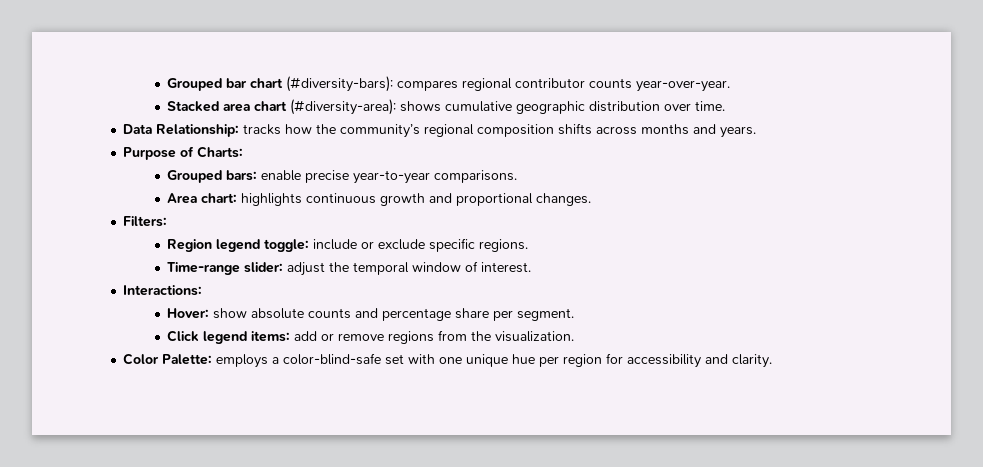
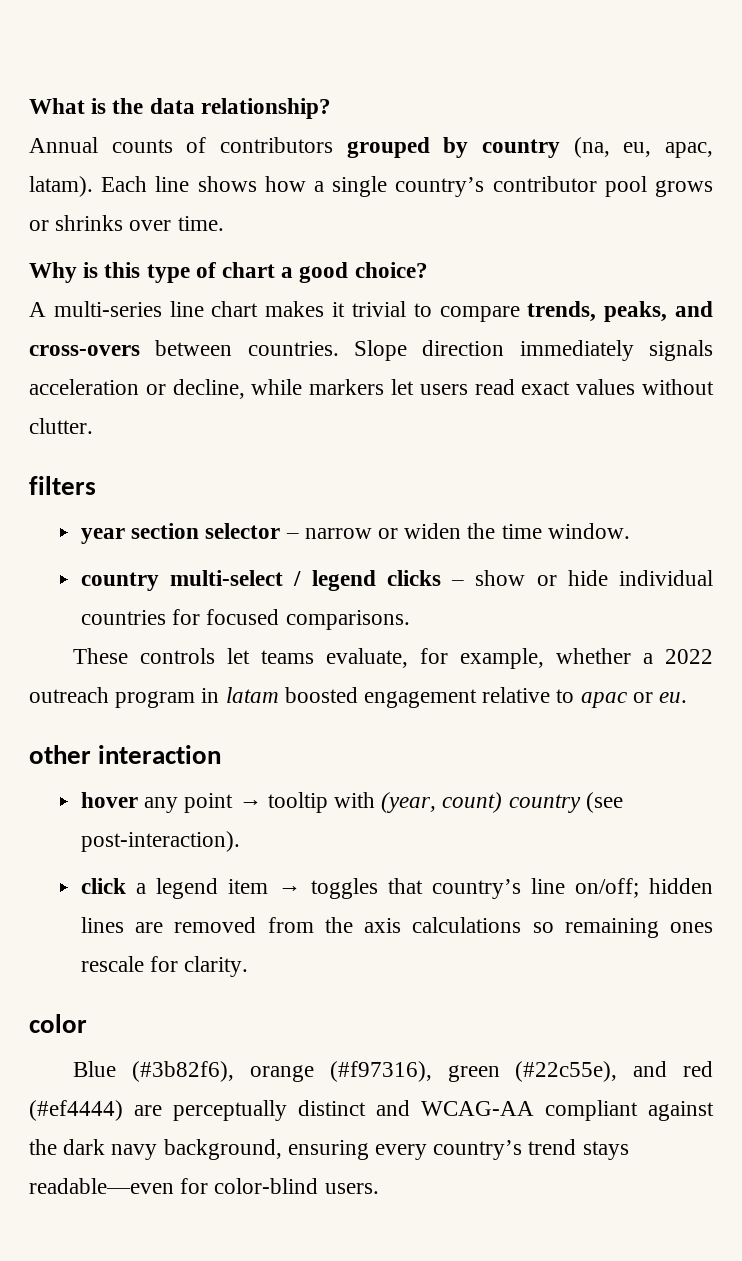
- Grouped bar chart (#diversity-bars): compares regional contributor counts year-over-year.
- Stacked area chart (#diversity-area): shows cumulative geographic distribution over time.
- Data Relationship: tracks how the community’s regional composition shifts across months and years.
- Purpose of Charts:
- Grouped bars: enable precise year-to-year comparisons.
- Area chart: highlights continuous growth and proportional changes.
- Filters:
- Region legend toggle: include or exclude specific regions.
- Time-range slider: adjust the temporal window of interest.
- Interactions:
- Hover: show absolute counts and percentage share per segment.
- Click legend items: add or remove regions from the visualization.
- Color Palette: employs a color-blind-safe set with one unique hue per region for accessibility and clarity.
+ What is the data relationship?
+ Annual counts of contributors grouped by country (na, eu, apac, latam). Each line shows how a single country’s contributor pool grows or shrinks over time.
+ Why is this type of chart a good choice?
+ A multi-series line chart makes it trivial to compare trends, peaks, and cross-overs between countries. Slope direction immediately signals acceleration or decline, while markers let users read exact values without clutter.
+ filters
+ year section selector – narrow or widen the time window.
+ country multi-select / legend clicks – show or hide individual countries for focused comparisons.
+ These controls let teams evaluate, for example, whether a 2022 outreach program in latam boosted engagement relative to apac or eu.
+ other interaction
+ hover any point → tooltip with (year, count) country (see post-interaction).
+ click a legend item → toggles that country’s line on/off; hidden lines are removed from the axis calculations so remaining ones rescale for clarity.
+ color
+ Blue (#3b82f6), orange (#f97316), green (#22c55e), and red (#ef4444) are perceptually distinct and WCAG-AA compliant against the dark navy background, ensuring every country’s trend stays readable—even for color-blind users.

